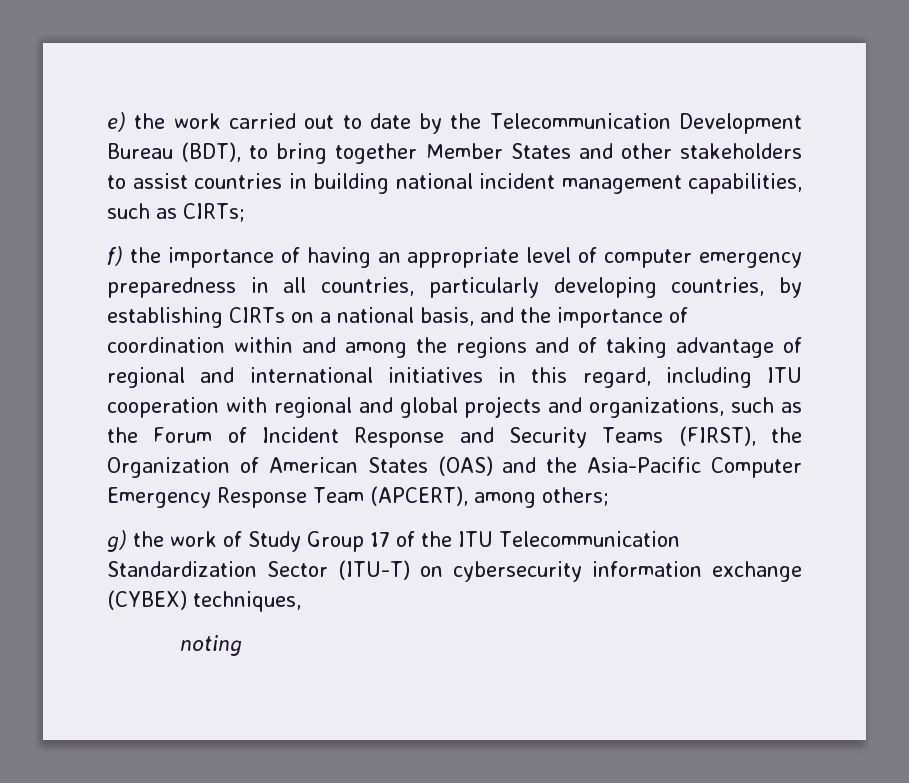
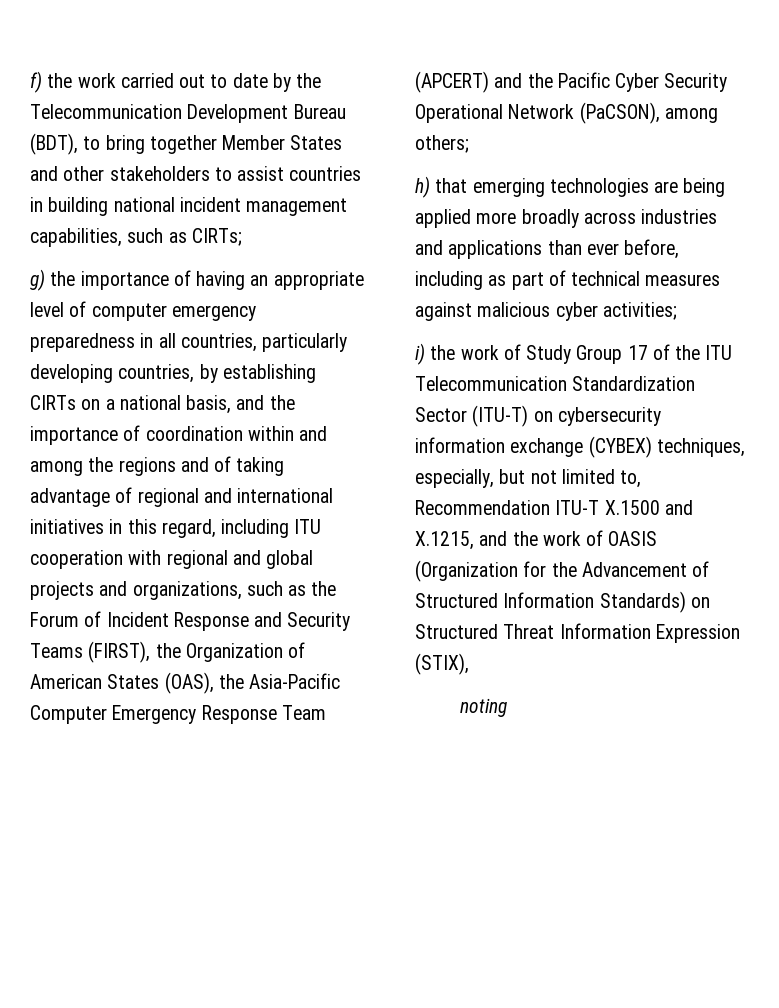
- e) the work carried out to date by the Telecommunication Development Bureau (BDT), to bring together Member States and other stakeholders to assist countries in building national incident management capabilities, such as CIRTs;
+ f) the work carried out to date by the Telecommunication Development Bureau (BDT), to bring together Member States and other stakeholders to assist countries in building national incident management capabilities, such as CIRTs;
- f) the importance of having an appropriate level of computer emergency preparedness in all countries, particularly developing countries, by establishing CIRTs on a national basis, and the importance of coordination within and among the regions and of taking advantage of regional and international initiatives in this regard, including ITU cooperation with regional and global projects and organizations, such as the Forum of Incident Response and Security Teams (FIRST), the Organization of American States (OAS) and the Asia-Pacific Computer Emergency Response Team (APCERT), among others;
- g) the work of Study Group 17 of the ITU Telecommunication Standardization Sector (ITU-T) on cybersecurity information exchange (CYBEX) techniques,
+ g) the importance of having an appropriate level of computer emergency preparedness in all countries, particularly developing countries, by establishing CIRTs on a national basis, and the importance of coordination within and among the regions and of taking advantage of regional and international initiatives in this regard, including ITU cooperation with regional and global projects and organizations, such as the Forum of Incident Response and Security Teams (FIRST), the Organization of American States (OAS), the Asia-Pacific Computer Emergency Response Team (APCERT) and the Pacific Cyber Security Operational Network (PaCSON), among others;
+ h) that emerging technologies are being applied more broadly across industries and applications than ever before, including as part of technical measures against malicious cyber activities;
+ i) the work of Study Group 17 of the ITU Telecommunication Standardization Sector (ITU-T) on cybersecurity information exchange (CYBEX) techniques, especially, but not limited to, Recommendation ITU-T X.1500 and X.1215, and the work of OASIS (Organization for the Advancement of Structured Information Standards) on Structured Threat Information Expression (STIX),

